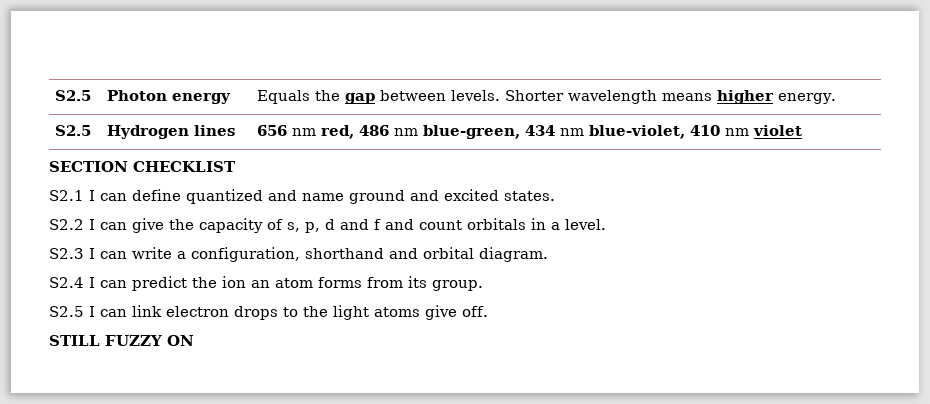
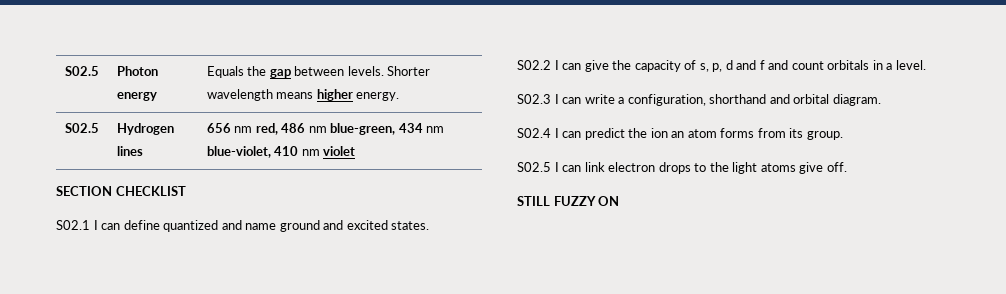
- S2.5 | Photon energy | Equals the gap between levels. Shorter wavelength means higher energy.
+ S02.5 | Photon energy | Equals the gap between levels. Shorter wavelength means higher energy.
- S2.5 | Hydrogen lines | 656 nm red, 486 nm blue-green, 434 nm blue-violet, 410 nm violet
+ S02.5 | Hydrogen lines | 656 nm red, 486 nm blue-green, 434 nm blue-violet, 410 nm violet
- S2.1 I can define quantized and name ground and excited states.
+ S02.1 I can define quantized and name ground and excited states.
- S2.2 I can give the capacity of s, p, d and f and count orbitals in a level.
+ S02.2 I can give the capacity of s, p, d and f and count orbitals in a level.
- S2.3 I can write a configuration, shorthand and orbital diagram.
+ S02.3 I can write a configuration, shorthand and orbital diagram.
- S2.4 I can predict the ion an atom forms from its group.
+ S02.4 I can predict the ion an atom forms from its group.
- S2.5 I can link electron drops to the light atoms give off.
+ S02.5 I can link electron drops to the light atoms give off.

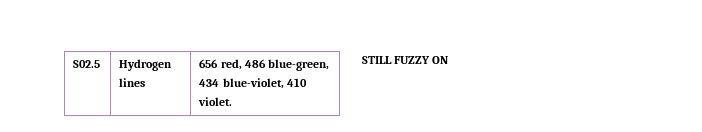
- S02.5 | Photon energy | Equals the gap between levels. Shorter wavelength means higher energy.
- S02.5 | Hydrogen lines | 656 nm red, 486 nm blue-green, 434 nm blue-violet, 410 nm violet
- SECTION CHECKLIST
- S02.1 I can define quantized and name ground and excited states.
- S02.2 I can give the capacity of s, p, d and f and count orbitals in a level.
- S02.3 I can write a configuration, shorthand and orbital diagram.
- S02.4 I can predict the ion an atom forms from its group.
- S02.5 I can link electron drops to the light atoms give off.
+ S02.5 | Hydrogen lines | 656 red, 486 blue-green, 434 blue-violet, 410 violet.

